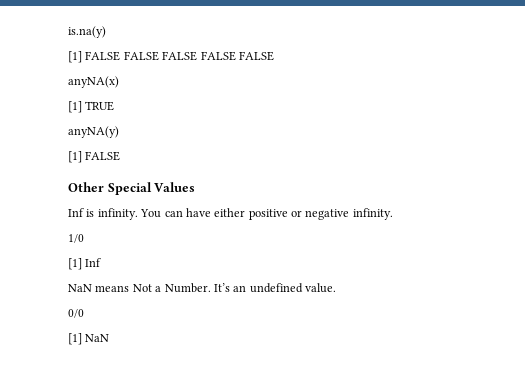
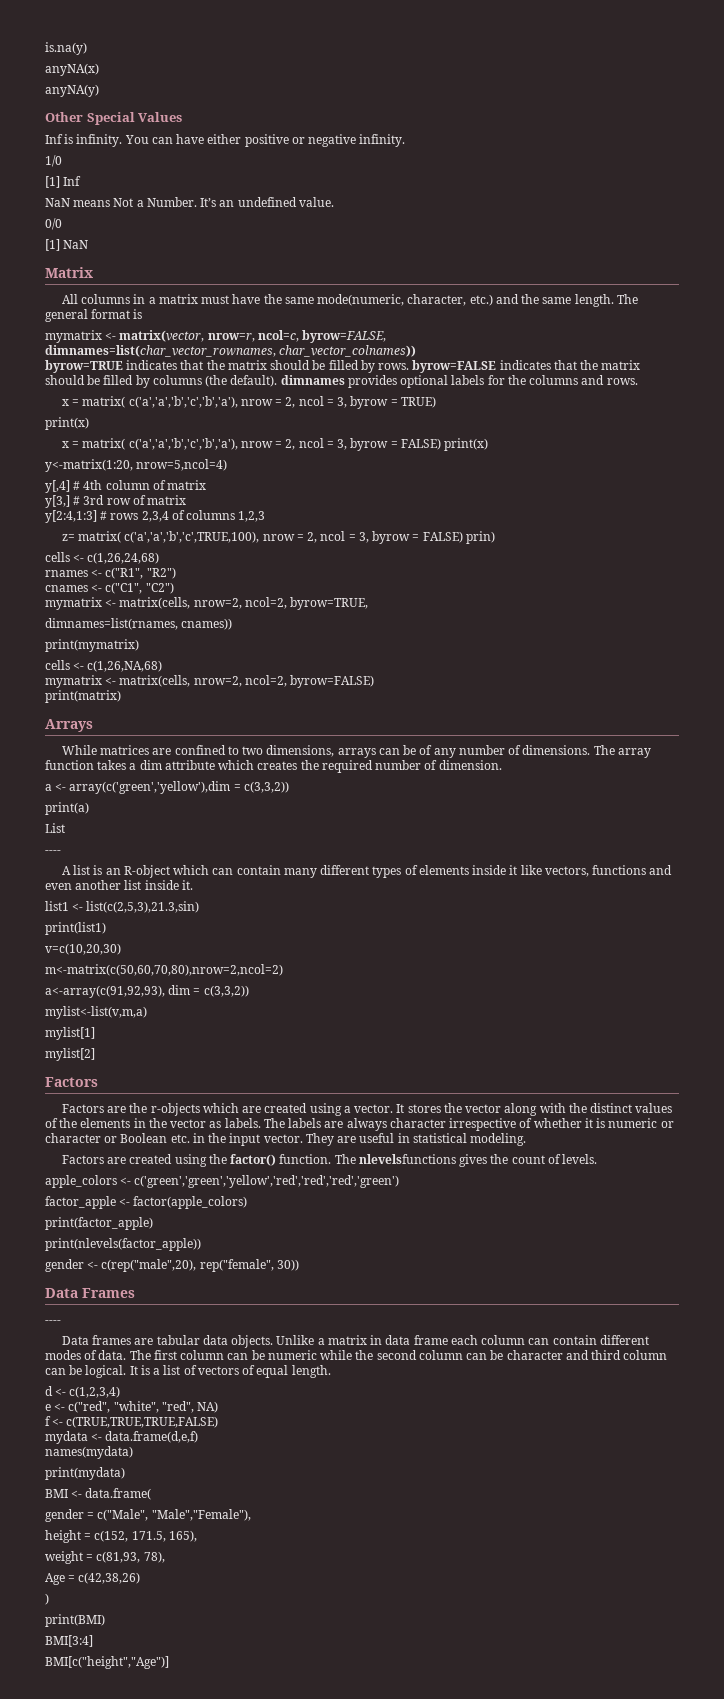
- [1] FALSE FALSE FALSE FALSE FALSE
- [1] TRUE
  anyNA(y)
- [1] FALSE
+ Matrix
+ All columns in a matrix must have the same mode(numeric, character, etc.) and the same length. The general format is
+ mymatrix <- matrix(vector, nrow=r, ncol=c, byrow=FALSE,
+ dimnames=list(char_vector_rownames, char_vector_colnames))
+ byrow=TRUE indicates that the matrix should be filled by rows. byrow=FALSE indicates that the matrix should be filled by columns (the default). dimnames provides optional labels for the columns and rows.
+ x = matrix( c('a','a','b','c','b','a'), nrow = 2, ncol = 3, byrow = TRUE)
+ print(x)
+ x = matrix( c('a','a','b','c','b','a'), nrow = 2, ncol = 3, byrow = FALSE) print(x)
+ y<-matrix(1:20, nrow=5,ncol=4)
+ y[,4] # 4th column of matrix
+ y[3,] # 3rd row of matrix
+ y[2:4,1:3] # rows 2,3,4 of columns 1,2,3
+ z= matrix( c('a','a','b','c',TRUE,100), nrow = 2, ncol = 3, byrow = FALSE) prin)
+ cells <- c(1,26,24,68)
+ rnames <- c("R1", "R2")
+ cnames <- c("C1", "C2")
+ mymatrix <- matrix(cells, nrow=2, ncol=2, byrow=TRUE,
+ dimnames=list(rnames, cnames))
+ print(mymatrix)
+ cells <- c(1,26,NA,68)
+ mymatrix <- matrix(cells, nrow=2, ncol=2, byrow=FALSE)
+ print(matrix)
+ Arrays
+ While matrices are confined to two dimensions, arrays can be of any number of dimensions. The array function takes a dim attribute which creates the required number of dimension.
+ a <- array(c('green','yellow'),dim = c(3,3,2))
+ print(a)
+ List
+ ----
+ A list is an R-object which can contain many different types of elements inside it like vectors, functions and even another list inside it.
+ list1 <- list(c(2,5,3),21.3,sin)
+ print(list1)
+ v=c(10,20,30)
+ m<-matrix(c(50,60,70,80),nrow=2,ncol=2)
+ a<-array(c(91,92,93), dim = c(3,3,2))
+ mylist<-list(v,m,a)
+ mylist[1]
+ mylist[2]
+ Factors
+ Factors are the r-objects which are created using a vector. It stores the vector along with the distinct values of the elements in the vector as labels. The labels are always character irrespective of whether it is numeric or character or Boolean etc. in the input vector. They are useful in statistical modeling.
+ Factors are created using the factor() function. The nlevelsfunctions gives the count of levels.
+ apple_colors <- c('green','green','yellow','red','red','red','green')
+ factor_apple <- factor(apple_colors)
+ print(factor_apple)
+ print(nlevels(factor_apple))
+ gender <- c(rep("male",20), rep("female", 30))
+ Data Frames
+ ----
+ Data frames are tabular data objects. Unlike a matrix in data frame each column can contain different modes of data. The first column can be numeric while the second column can be character and third column can be logical. It is a list of vectors of equal length.
+ d <- c(1,2,3,4)
+ e <- c("red", "white", "red", NA)
+ f <- c(TRUE,TRUE,TRUE,FALSE)
+ mydata <- data.frame(d,e,f)
+ names(mydata)
+ print(mydata)
+ BMI <- data.frame(
+ gender = c("Male", "Male","Female"),
+ height = c(152, 171.5, 165),
+ weight = c(81,93, 78),
+ Age = c(42,38,26)
+ )
+ print(BMI)
+ BMI[3:4]
+ BMI[c("height","Age")]

